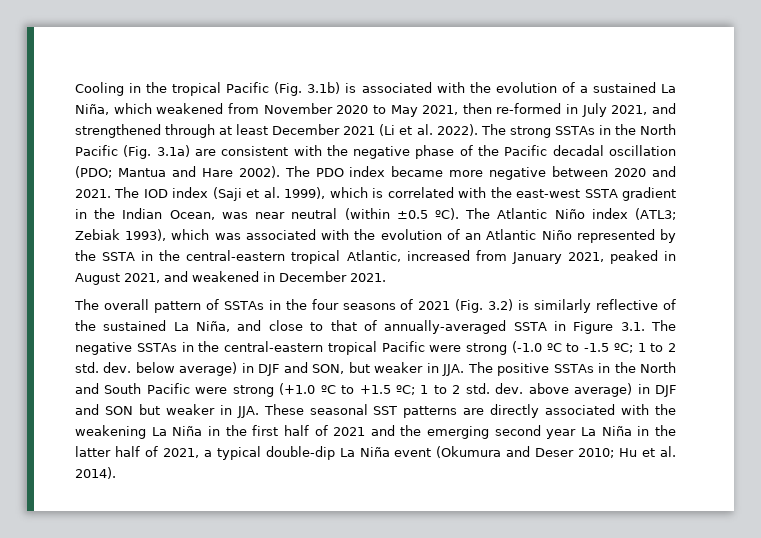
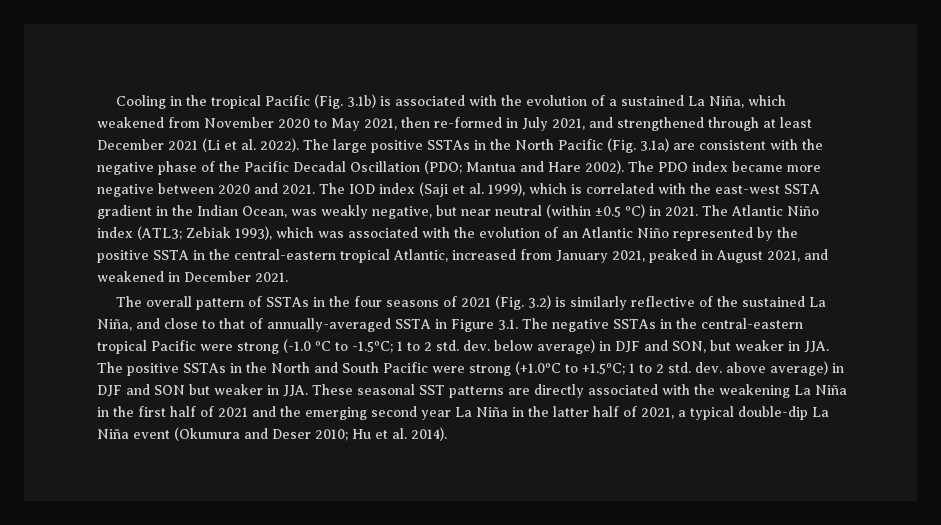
- The strong SSTAs in the North Pacific (Fig. 3.1a) are consistent with the negative phase of the Pacific decadal oscillation (PDO; Mantua and Hare 2002).
+ The large positive SSTAs in the North Pacific (Fig. 3.1a) are consistent with the negative phase of the Pacific Decadal Oscillation (PDO; Mantua and Hare 2002).
- The IOD index (Saji et al. 1999), which is correlated with the east-west SSTA gradient in the Indian Ocean, was near neutral (within ±0.5 ºC).
+ The IOD index (Saji et al. 1999), which is correlated with the east-west SSTA gradient in the Indian Ocean, was weakly negative, but near neutral (within ±0.5 ºC) in 2021.
- The Atlantic Niño index (ATL3; Zebiak 1993), which was associated with the evolution of an Atlantic Niño represented by the SSTA in the central-eastern tropical Atlantic, increased from January 2021, peaked in August 2021, and weakened in December 2021.
+ The Atlantic Niño index (ATL3; Zebiak 1993), which was associated with the evolution of an Atlantic Niño represented by the positive SSTA in the central-eastern tropical Atlantic, increased from January 2021, peaked in August 2021, and weakened in December 2021.
- The overall pattern of SSTAs in the four seasons of 2021 (Fig. 3.2) is similarly reflective of the sustained La Niña, and close to that of annually-averaged SSTA in Figure 3.1. The negative SSTAs in the central-eastern tropical Pacific were strong (-1.0 ºC to -1.5 ºC;
+ The overall pattern of SSTAs in the four seasons of 2021 (Fig. 3.2) is similarly reflective of the sustained La Niña, and close to that of annually-averaged SSTA in Figure 3.1. The negative SSTAs in the central-eastern tropical Pacific were strong (-1.0 ºC to -1.5ºC;
- 1 to 2 std. dev. below average) in DJF and SON, but weaker in JJA. The positive SSTAs in the North and South Pacific were strong (+1.0 ºC to +1.5 ºC;
+ 1 to 2 std. dev. below average) in DJF and SON, but weaker in JJA. The positive SSTAs in the North and South Pacific were strong (+1.0ºC to +1.5ºC;

